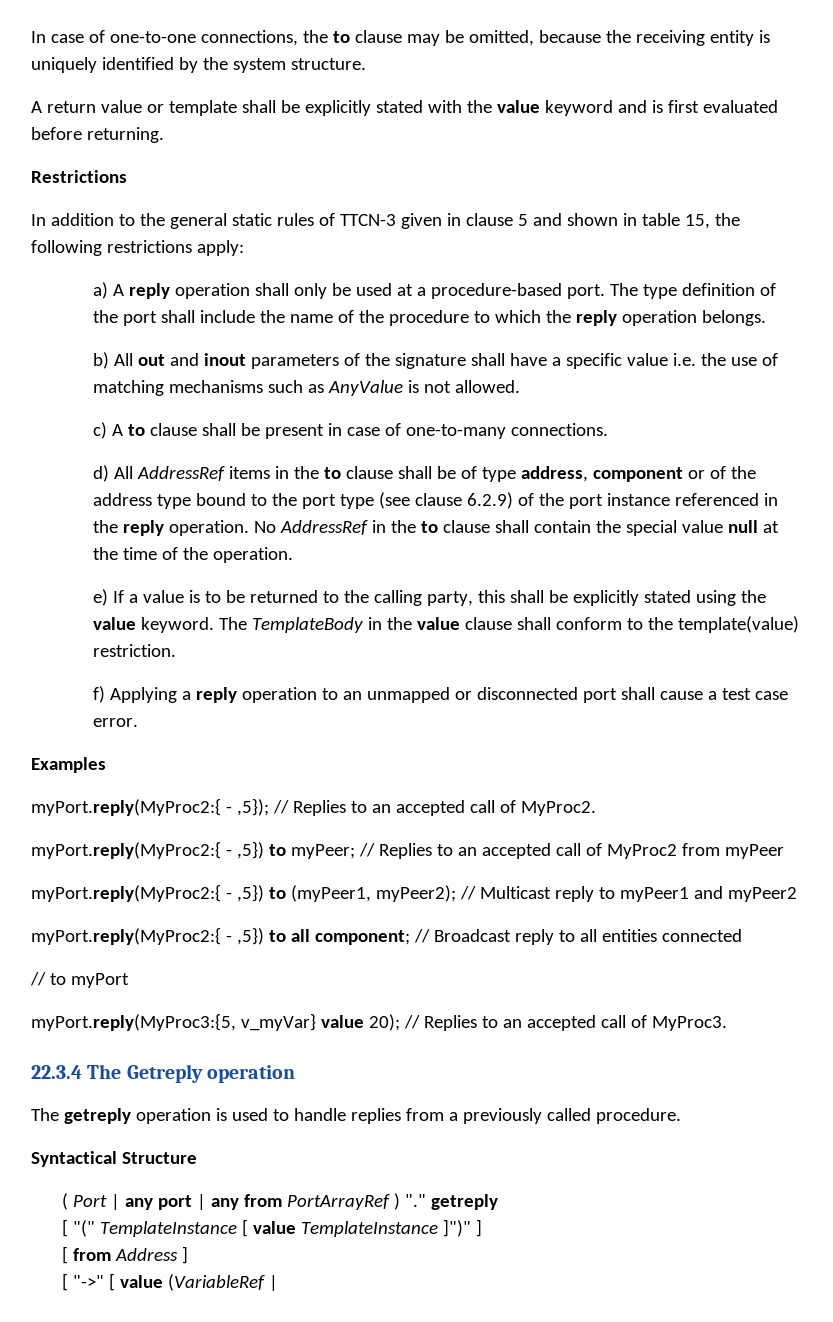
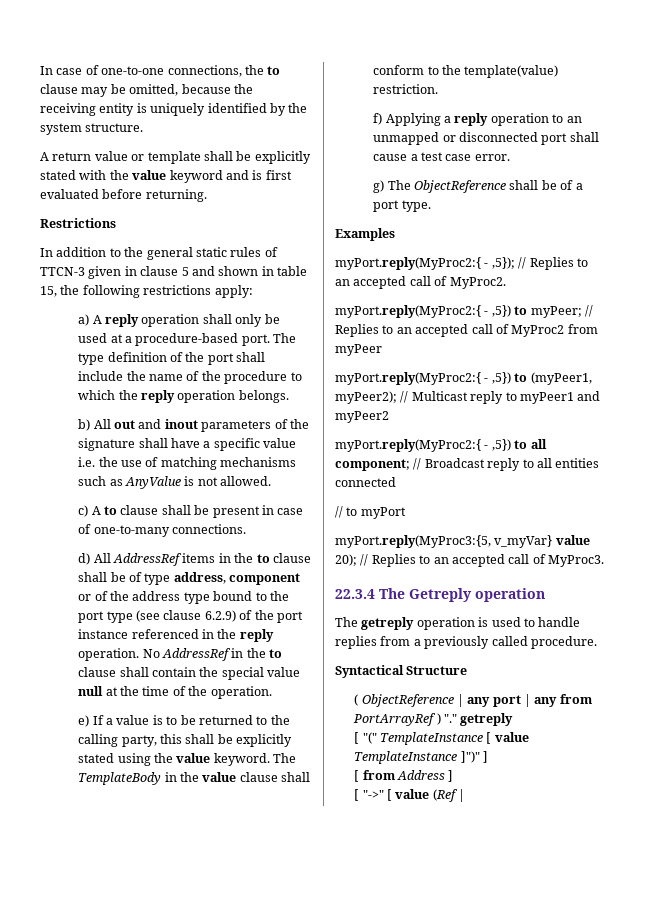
+ g) The ObjectReference shall be of a port type.
- ( Port | any port | any from PortArrayRef ) "." getreply
+ ( ObjectReference | any port | any from PortArrayRef ) "." getreply
- [ "->" [ value (VariableRef |
+ [ "->" [ value (Ref |

